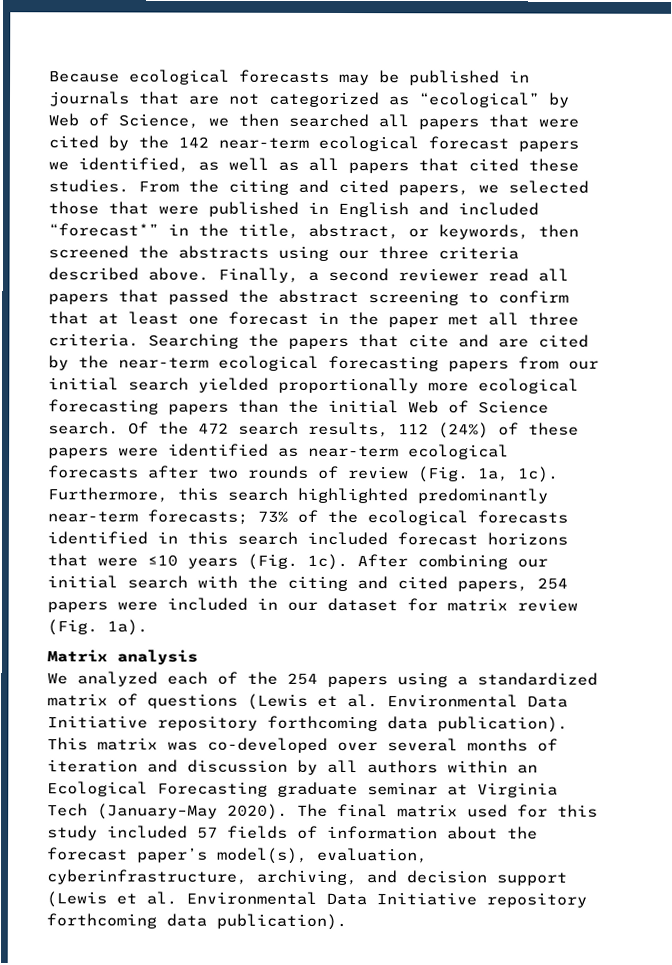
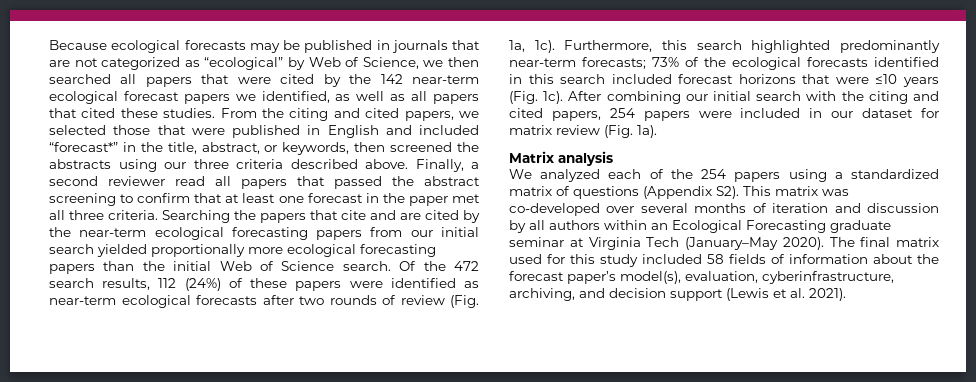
- We analyzed each of the 254 papers using a standardized matrix of questions (Lewis et al. Environmental Data Initiative repository forthcoming data publication). This matrix was co-developed over several months of iteration and discussion by all authors within an Ecological Forecasting graduate seminar at Virginia Tech (January–May 2020).
+ We analyzed each of the 254 papers using a standardized matrix of questions (Appendix S2). This matrix was co-developed over several months of iteration and discussion by all authors within an Ecological Forecasting graduate seminar at Virginia Tech (January–May 2020).
- The final matrix used for this study included 57 fields of information about the forecast paper’s model(s), evaluation, cyberinfrastructure, archiving, and decision support (Lewis et al. Environmental Data Initiative repository forthcoming data publication).
+ The final matrix used for this study included 58 fields of information about the forecast paper’s model(s), evaluation, cyberinfrastructure, archiving, and decision support (Lewis et al. 2021).

